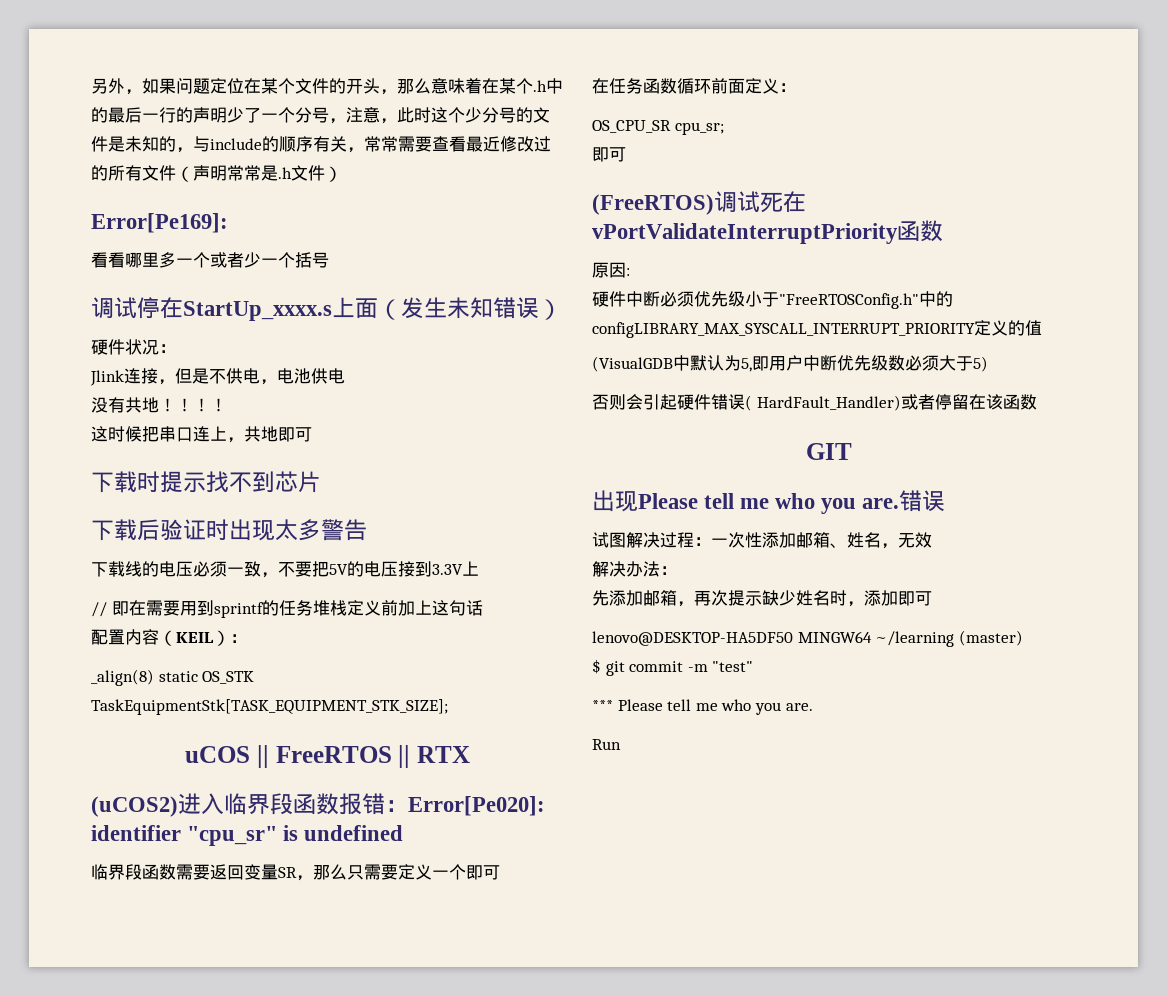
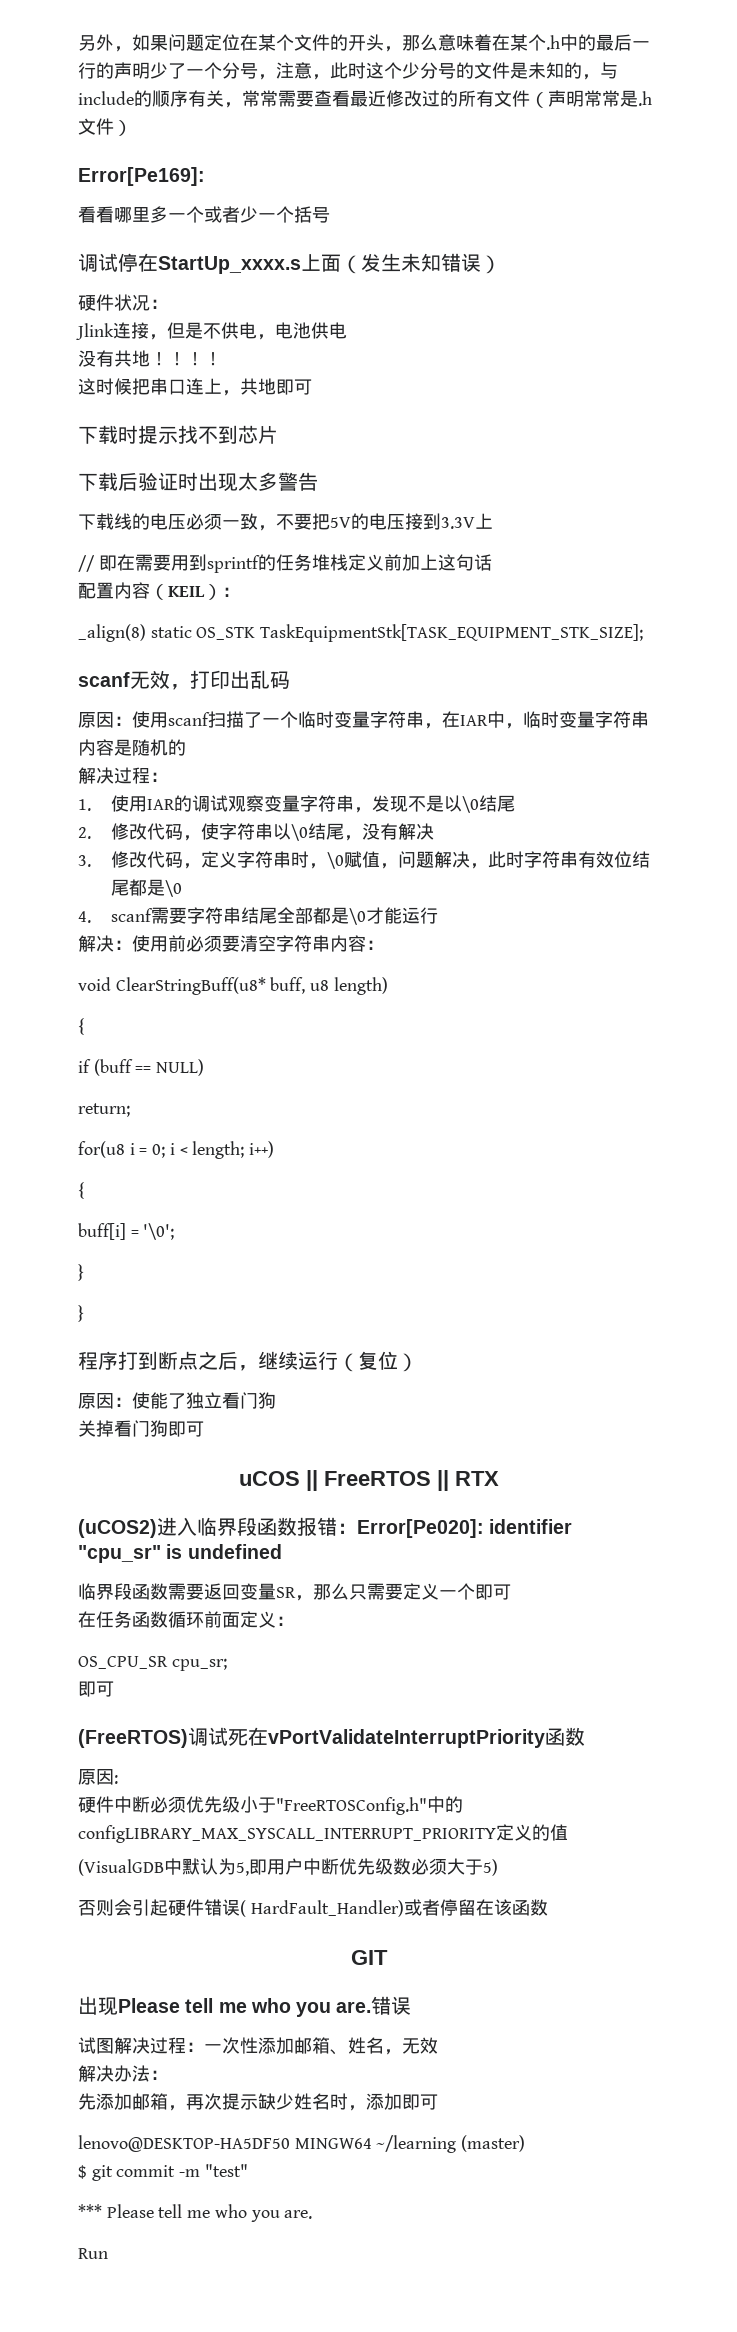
+ scanf无效，打印出乱码
+ 原因：使用scanf扫描了一个临时变量字符串，在IAR中，临时变量字符串内容是随机的
+ 解决过程：
+ 1.使用IAR的调试观察变量字符串，发现不是以\0结尾
+ 2.修改代码，使字符串以\0结尾，没有解决
+ 3.修改代码，定义字符串时，\0赋值，问题解决，此时字符串有效位结尾都是\0
+ 4. scanf需要字符串结尾全部都是\0才能运行
+ 解决：使用前必须要清空字符串内容：
+ void ClearStringBuff(u8* buff, u8 length)
+ {
+ if (buff == NULL)
+ return;
+ for(u8 i = 0; i < length; i++)
+ {
+ buff[i] = '\0';
+ }
+ }
+ 程序打到断点之后，继续运行（复位）
+ 原因：使能了独立看门狗
+ 关掉看门狗即可

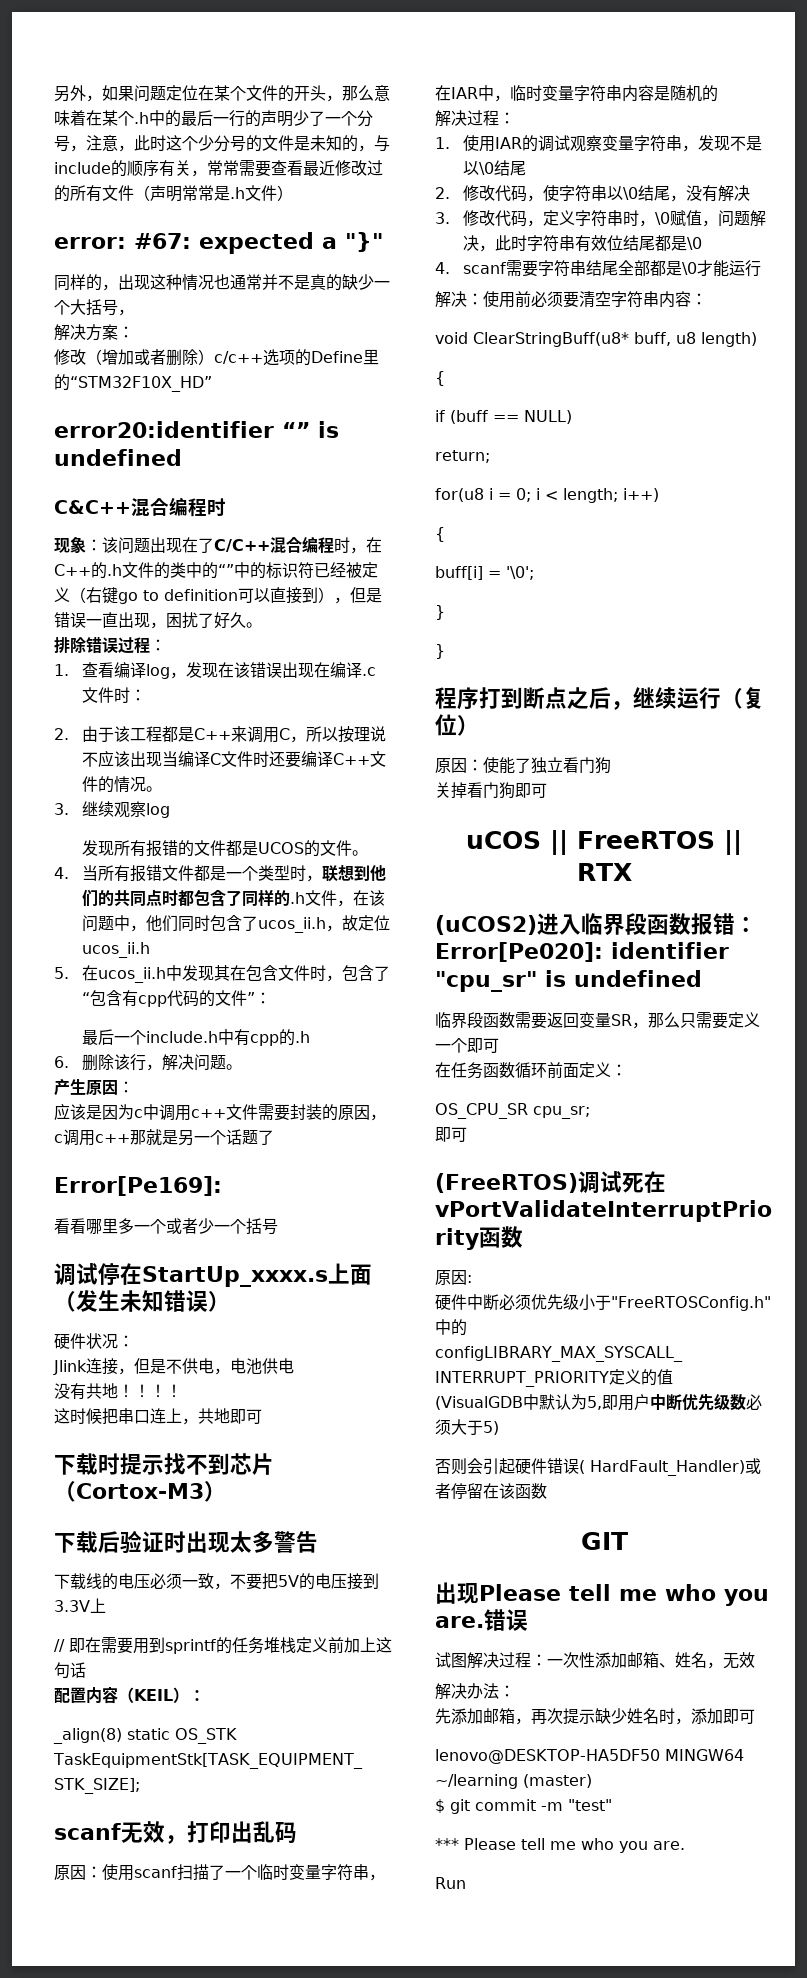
+ error: #67: expected a "}"
+ 同样的，出现这种情况也通常并不是真的缺少一个大括号，
+ 解决方案：
+ 修改（增加或者删除）c/c++选项的Define里的“STM32F10X_HD”
+ error20:identifier “” is undefined
+ C&C++混合编程时
+ 现象：该问题出现在了C/C++混合编程时，在C++的.h文件的类中的“”中的标识符已经被定义（右键go to definition可以直接到），但是错误一直出现，困扰了好久。
+ 排除错误过程：
+ 1.查看编译log，发现在该错误出现在编译.c文件时：
+ 2.由于该工程都是C++来调用C，所以按理说不应该出现当编译C文件时还要编译C++文件的情况。
+ 3.继续观察log
+ 发现所有报错的文件都是UCOS的文件。
+ 4.当所有报错文件都是一个类型时，联想到他们的共同点时都包含了同样的.h文件，在该问题中，他们同时包含了ucos_ii.h，故定位ucos_ii.h
+ 5.在ucos_ii.h中发现其在包含文件时，包含了“包含有cpp代码的文件”：
+ 最后一个include.h中有cpp的.h
+ 6.删除该行，解决问题。
+ 产生原因：
+ 应该是因为c中调用c++文件需要封装的原因，c调用c++那就是另一个话题了
- 下载时提示找不到芯片
+ 下载时提示找不到芯片（Cortox-M3）

